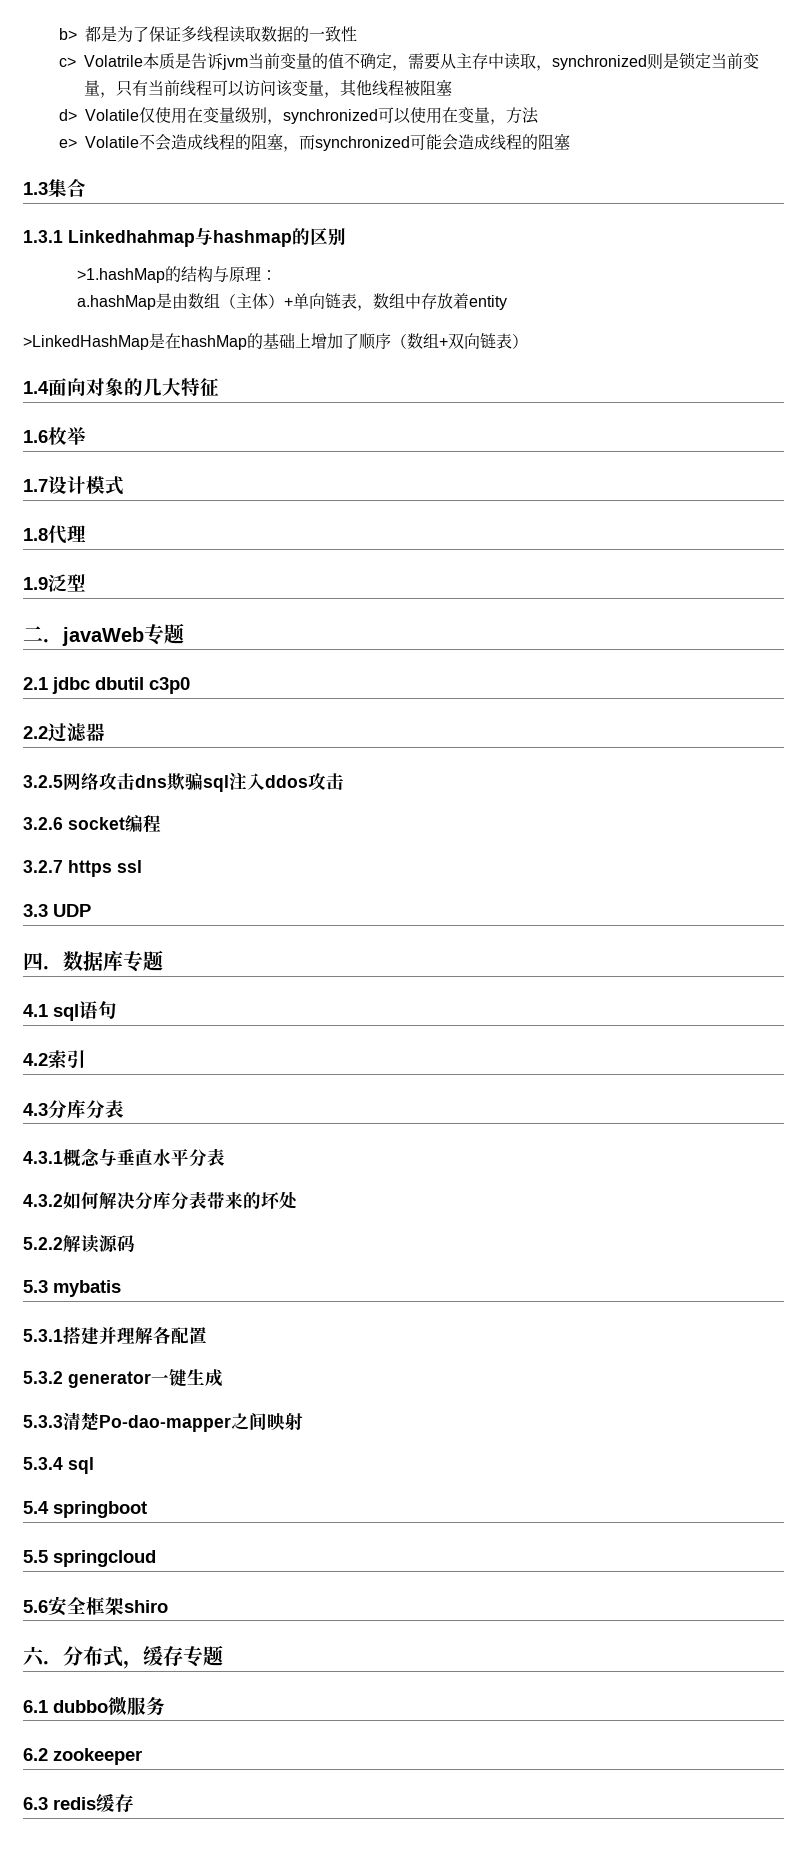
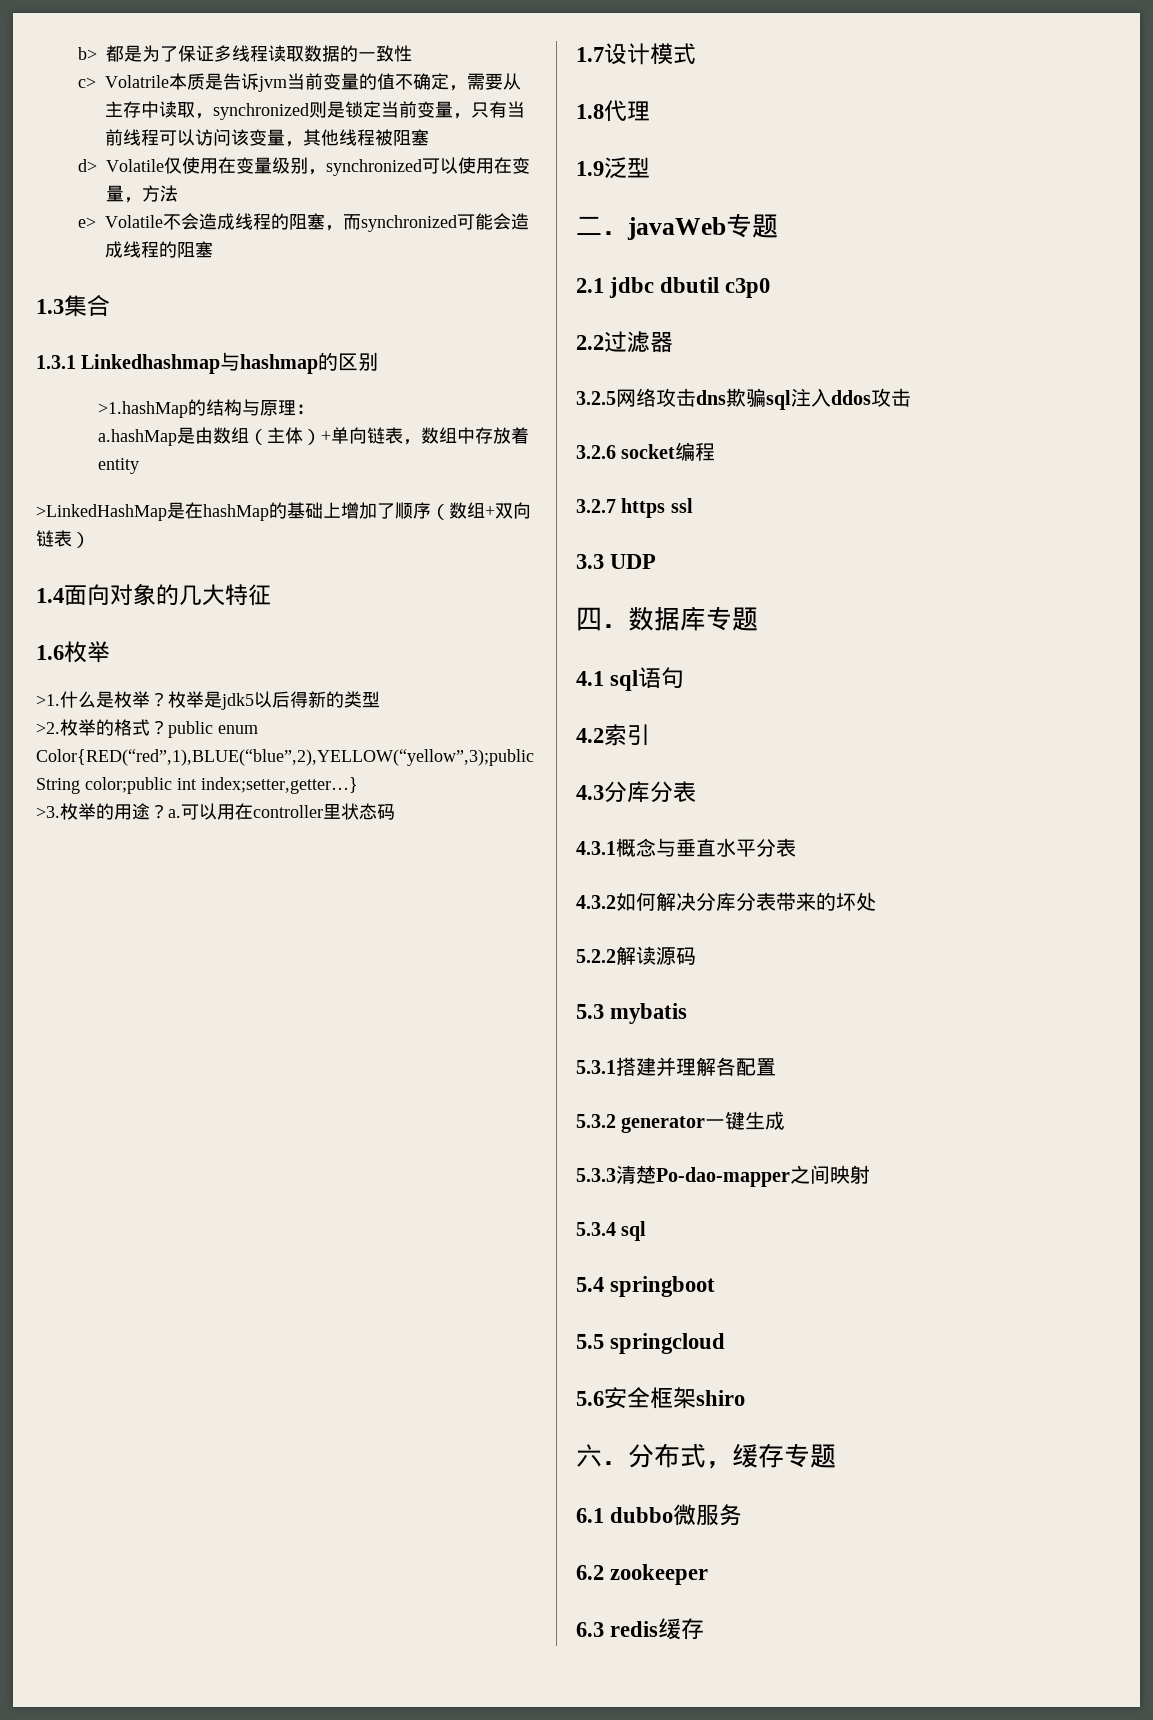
- 1.3.1 Linkedhahmap与hashmap的区别
+ 1.3.1 Linkedhashmap与hashmap的区别
+ >1.什么是枚举？枚举是jdk5以后得新的类型
+ >2.枚举的格式？public enum Color{RED(“red”,1),BLUE(“blue”,2),YELLOW(“yellow”,3);public String color;public int index;setter,getter…}
+ >3.枚举的用途？a.可以用在controller里状态码

